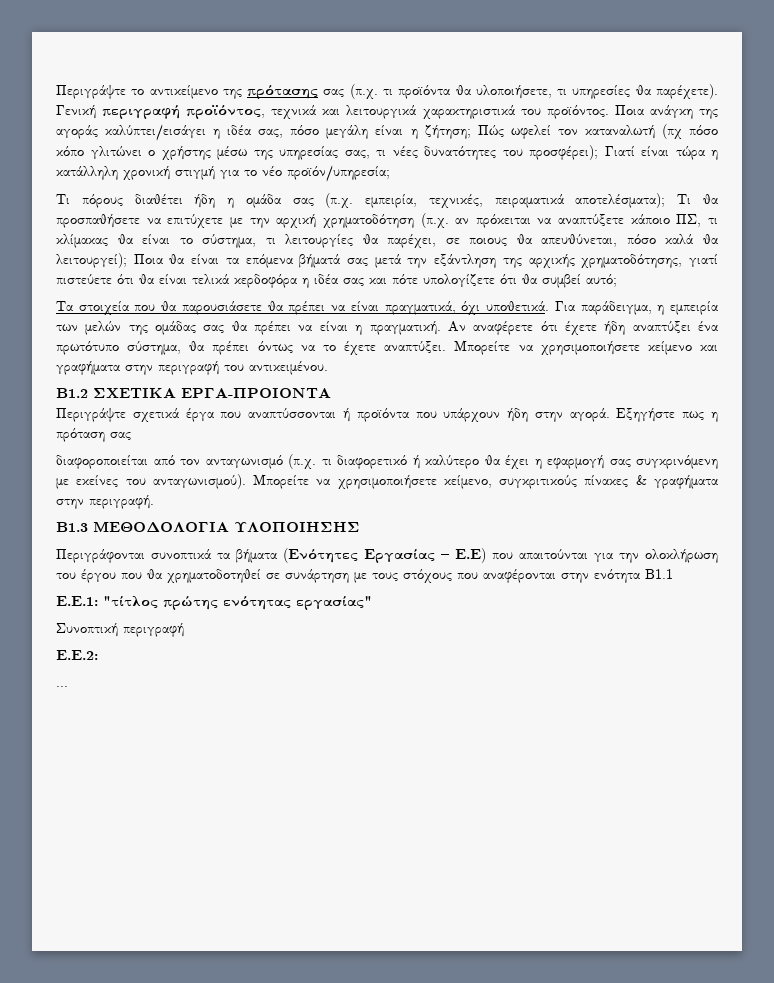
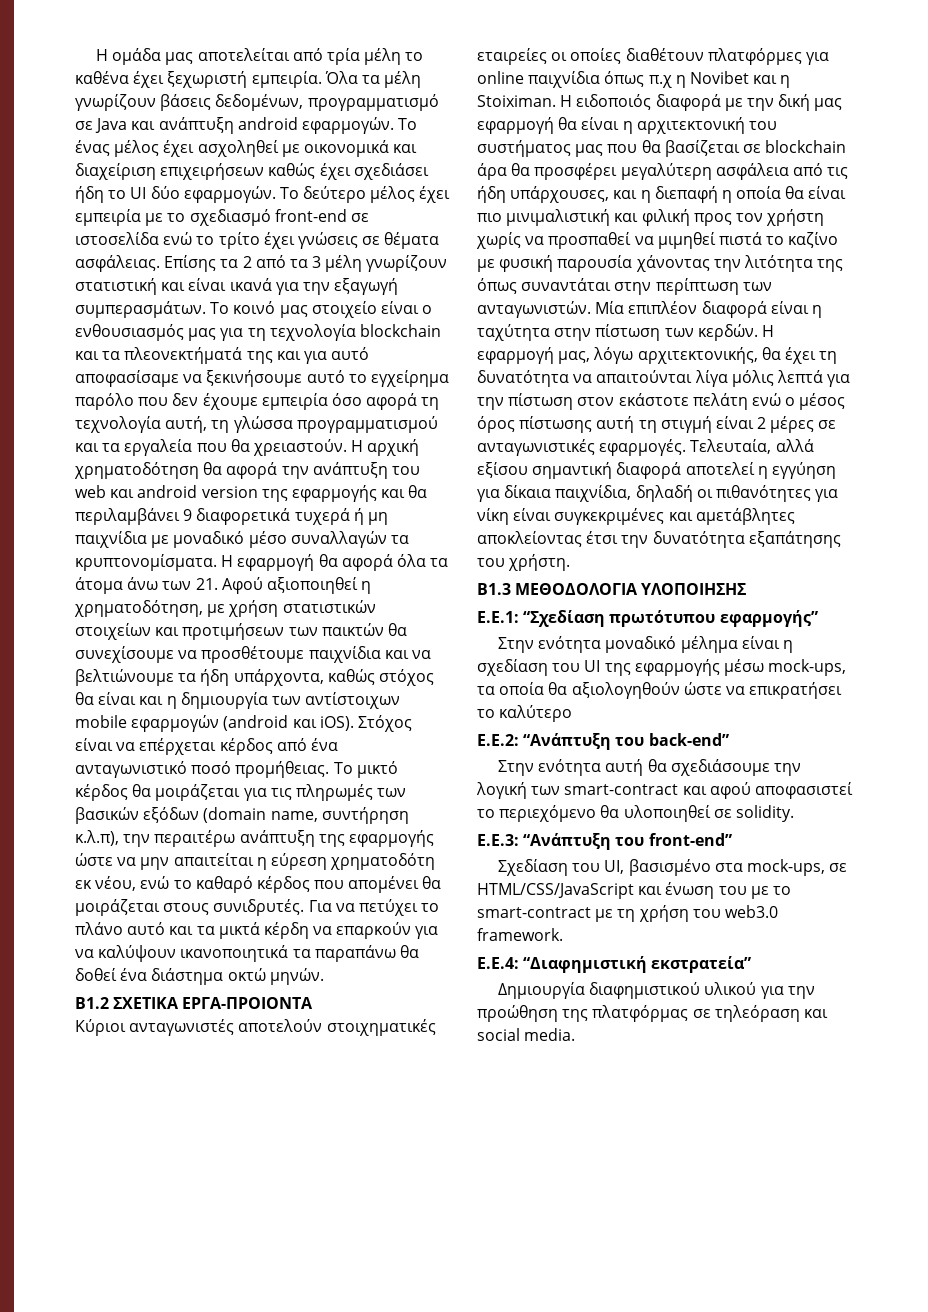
- Περιγράψτε το αντικείμενο της πρότασης σας (π.χ. τι προϊόντα θα υλοποιήσετε, τι υπηρεσίες θα παρέχετε). Γενική περιγραφή προϊόντος, τεχνικά και λειτουργικά χαρακτηριστικά του προϊόντος. Ποια ανάγκη της αγοράς καλύπτει/εισάγει η ιδέα σας, πόσο μεγάλη είναι η ζήτηση; Πώς ωφελεί τον καταναλωτή (πχ πόσο κόπο γλιτώνει ο χρήστης μέσω της υπηρεσίας σας, τι νέες δυνατότητες του προσφέρει); Γιατί είναι τώρα η κατάλληλη χρονική στιγμή για το νέο προϊόν/υπηρεσία;
- Τι πόρους διαθέτει ήδη η ομάδα σας (π.χ. εμπειρία, τεχνικές, πειραματικά αποτελέσματα); Τι θα προσπαθήσετε να επιτύχετε με την αρχική χρηματοδότηση (π.χ. αν πρόκειται να αναπτύξετε κάποιο ΠΣ, τι κλίμακας θα είναι το σύστημα, τι λειτουργίες θα παρέχει, σε ποιους θα απευθύνεται, πόσο καλά θα λειτουργεί); Ποια θα είναι τα επόμενα βήματά σας μετά την εξάντληση της αρχικής χρηματοδότησης, γιατί πιστεύετε ότι θα είναι τελικά κερδοφόρα η ιδέα σας και πότε υπολογίζετε ότι θα συμβεί αυτό;
- Τα στοιχεία που θα παρουσιάσετε θα πρέπει να είναι πραγματικά, όχι υποθετικά. Για παράδειγμα, η εμπειρία των μελών της ομάδας σας θα πρέπει να είναι η πραγματική. Αν αναφέρετε ότι έχετε ήδη αναπτύξει ένα πρωτότυπο σύστημα, θα πρέπει όντως να το έχετε αναπτύξει. Μπορείτε να χρησιμοποιήσετε κείμενο και γραφήματα στην περιγραφή του αντικειμένου.
+ Η ομάδα μας αποτελείται από τρία μέλη το καθένα έχει ξεχωριστή εμπειρία. Όλα τα μέλη γνωρίζουν βάσεις δεδομένων, προγραμματισμό σε Java και ανάπτυξη android εφαρμογών. Το ένας μέλος έχει ασχοληθεί με οικονομικά και διαχείριση επιχειρήσεων καθώς έχει σχεδιάσει ήδη το UI δύο εφαρμογών. Το δεύτερο μέλος έχει εμπειρία με το σχεδιασμό front-end σε ιστοσελίδα ενώ το τρίτο έχει γνώσεις σε θέματα ασφάλειας. Επίσης τα 2 από τα 3 μέλη γνωρίζουν στατιστική και είναι ικανά για την εξαγωγή συμπερασμάτων. Το κοινό μας στοιχείο είναι ο ενθουσιασμός μας για τη τεχνολογία blockchain και τα πλεονεκτήματά της και για αυτό αποφασίσαμε να ξεκινήσουμε αυτό το εγχείρημα παρόλο που δεν έχουμε εμπειρία όσο αφορά τη τεχνολογία αυτή, τη γλώσσα προγραμματισμού και τα εργαλεία που θα χρειαστούν. Η αρχική χρηματοδότηση θα αφορά την ανάπτυξη του web και android version της εφαρμογής και θα περιλαμβάνει 9 διαφορετικά τυχερά ή μη παιχνίδια με μοναδικό μέσο συναλλαγών τα κρυπτονομίσματα. Η εφαρμογή θα αφορά όλα τα άτομα άνω των 21. Αφού αξιοποιηθεί η χρηματοδότηση, με χρήση στατιστικών στοιχείων και προτιμήσεων των παικτών θα συνεχίσουμε να προσθέτουμε παιχνίδια και να βελτιώνουμε τα ήδη υπάρχοντα, καθώς στόχος θα είναι και η δημιουργία των αντίστοιχων mobile εφαρμογών (android και iOS). Στόχος είναι να επέρχεται κέρδος από ένα ανταγωνιστικό ποσό προμήθειας. Το μικτό κέρδος θα μοιράζεται για τις πληρωμές των βασικών εξόδων (domain name, συντήρηση κ.λ.π), την περαιτέρω ανάπτυξη της εφαρμογής ώστε να μην απαιτείται η εύρεση χρηματοδότη εκ νέου, ενώ το καθαρό κέρδος που απομένει θα μοιράζεται στους συνιδρυτές. Για να πετύχει το πλάνο αυτό και τα μικτά κέρδη να επαρκούν για να καλύψουν ικανοποιητικά τα παραπάνω θα δοθεί ένα διάστημα οκτώ μηνών.
  Β1.2 ΣΧΕΤΙΚΑ ΕΡΓΑ-ΠΡΟΙΟΝΤΑ
- Περιγράψτε σχετικά έργα που αναπτύσσονται ή προϊόντα που υπάρχουν ήδη στην αγορά. Εξηγήστε πως η πρόταση σας
- διαφοροποιείται από τον ανταγωνισμό (π.χ. τι διαφορετικό ή καλύτερο θα έχει η εφαρμογή σας συγκρινόμενη με εκείνες του ανταγωνισμού). Μπορείτε να χρησιμοποιήσετε κείμενο, συγκριτικούς πίνακες & γραφήματα στην περιγραφή.
+ Κύριοι ανταγωνιστές αποτελούν στοιχηματικές εταιρείες οι οποίες διαθέτουν πλατφόρμες για online παιχνίδια όπως π.χ η Novibet και η Stoiximan. Η ειδοποιός διαφορά με την δική μας εφαρμογή θα είναι η αρχιτεκτονική του συστήματος μας που θα βασίζεται σε blockchain άρα θα προσφέρει μεγαλύτερη ασφάλεια από τις ήδη υπάρχουσες, και η διεπαφή η οποία θα είναι πιο μινιμαλιστική και φιλική προς τον χρήστη χωρίς να προσπαθεί να μιμηθεί πιστά το καζίνο με φυσική παρουσία χάνοντας την λιτότητα της όπως συναντάται στην περίπτωση των ανταγωνιστών. Μία επιπλέον διαφορά είναι η ταχύτητα στην πίστωση των κερδών. Η εφαρμογή μας, λόγω αρχιτεκτονικής, θα έχει τη δυνατότητα να απαιτούνται λίγα μόλις λεπτά για την πίστωση στον εκάστοτε πελάτη ενώ ο μέσος όρος πίστωσης αυτή τη στιγμή είναι 2 μέρες σε ανταγωνιστικές εφαρμογές. Τελευταία, αλλά εξίσου σημαντική διαφορά αποτελεί η εγγύηση για δίκαια παιχνίδια, δηλαδή οι πιθανότητες για νίκη είναι συγκεκριμένες και αμετάβλητες αποκλείοντας έτσι την δυνατότητα εξαπάτησης του χρήστη.
  Β1.3 ΜΕΘΟΔΟΛΟΓΙΑ ΥΛΟΠΟΙΗΣΗΣ
- Περιγράφονται συνοπτικά τα βήματα (Ενότητες Εργασίας – Ε.Ε) που απαιτούνται για την ολοκλήρωση του έργου που θα χρηματοδοτηθεί σε συνάρτηση με τους στόχους που αναφέρονται στην ενότητα Β1.1
- Ε.Ε.1: "τίτλος πρώτης ενότητας εργασίας"
- Συνοπτική περιγραφή
- Ε.Ε.2:
- ...
+ Ε.Ε.1: “Σχεδίαση πρωτότυπου εφαρμογής”
+ Στην ενότητα μοναδικό μέλημα είναι η σχεδίαση του UI της εφαρμογής μέσω mock-ups, τα οποία θα αξιολογηθούν ώστε να επικρατήσει το καλύτερο
+ Ε.Ε.2: “Ανάπτυξη του back-end”
+ Στην ενότητα αυτή θα σχεδιάσουμε την λογική των smart-contract και αφού αποφασιστεί το περιεχόμενο θα υλοποιηθεί σε solidity.
+ Ε.Ε.3: “Ανάπτυξη του front-end”
+ Σχεδίαση του UI, βασισμένο στα mock-ups, σε HTML/CSS/JavaScript και ένωση του με το smart-contract με τη χρήση του web3.0 framework.
+ Ε.Ε.4: “Διαφημιστική εκστρατεία”
+ Δημιουργία διαφημιστικού υλικού για την προώθηση της πλατφόρμας σε τηλεόραση και social media.

